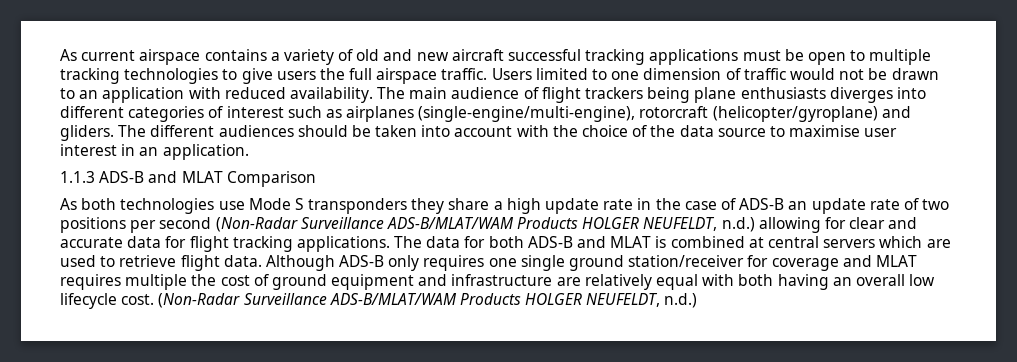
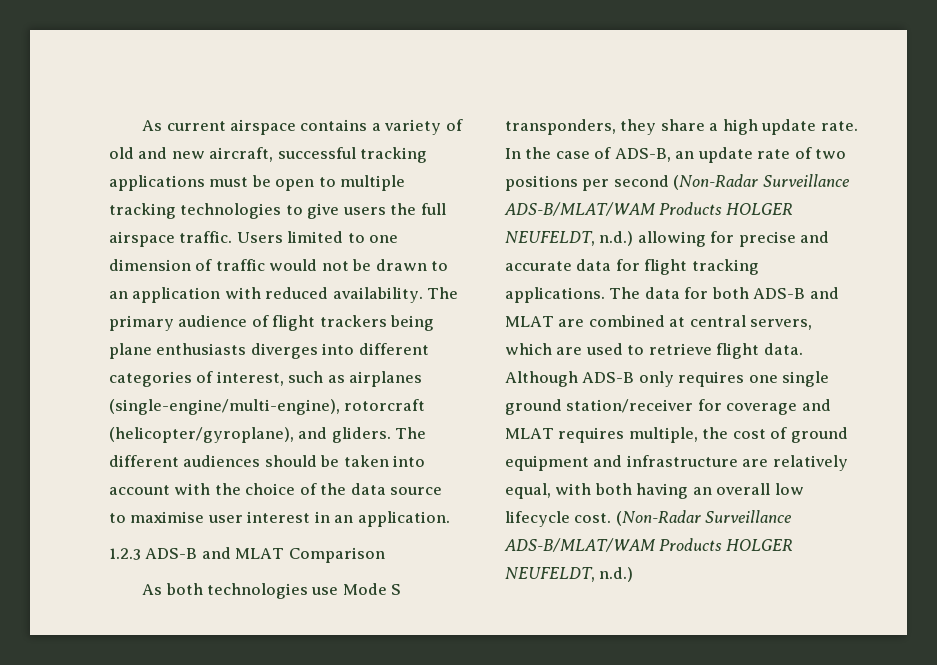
- As current airspace contains a variety of old and new aircraft successful tracking applications must be open to multiple tracking technologies to give users the full airspace traffic.
+ As current airspace contains a variety of old and new aircraft, successful tracking applications must be open to multiple tracking technologies to give users the full airspace traffic.
- The main audience of flight trackers being plane enthusiasts diverges into different categories of interest such as airplanes (single-engine/multi-engine), rotorcraft (helicopter/gyroplane) and gliders.
+ The primary audience of flight trackers being plane enthusiasts diverges into different categories of interest, such as airplanes (single-engine/multi-engine), rotorcraft (helicopter/gyroplane), and gliders.
- 1.1.3 ADS-B and MLAT Comparison
+ 1.2.3 ADS-B and MLAT Comparison
- As both technologies use Mode S transponders they share a high update rate in the case of ADS-B an update rate of two positions per second (Non-Radar Surveillance ADS-B/MLAT/WAM Products HOLGER NEUFELDT, n.d.) allowing for clear and accurate data for flight tracking applications.
+ As both technologies use Mode S transponders, they share a high update rate. In the case of ADS-B, an update rate of two positions per second (Non-Radar Surveillance ADS-B/MLAT/WAM Products HOLGER NEUFELDT, n.d.) allowing for precise and accurate data for flight tracking applications.
- The data for both ADS-B and MLAT is combined at central servers which are used to retrieve flight data.
+ The data for both ADS-B and MLAT are combined at central servers, which are used to retrieve flight data.
- Although ADS-B only requires one single ground station/receiver for coverage and MLAT requires multiple the cost of ground equipment and infrastructure are relatively equal with both having an overall low lifecycle cost.
+ Although ADS-B only requires one single ground station/receiver for coverage and MLAT requires multiple, the cost of ground equipment and infrastructure are relatively equal, with both having an overall low lifecycle cost.

